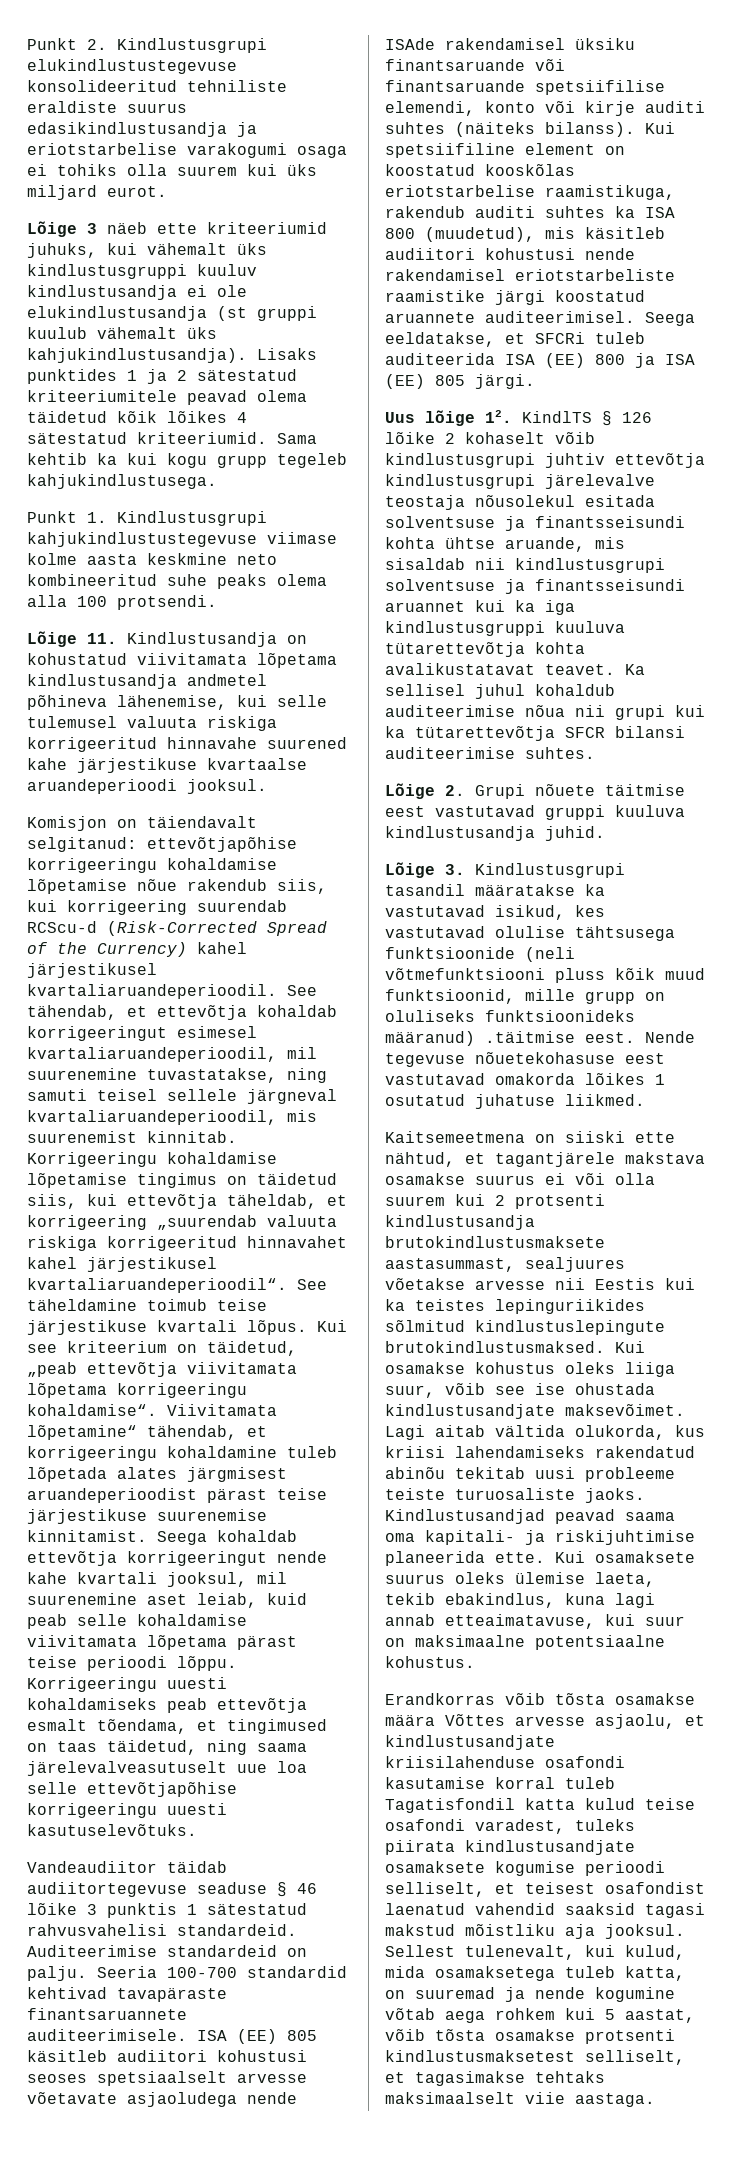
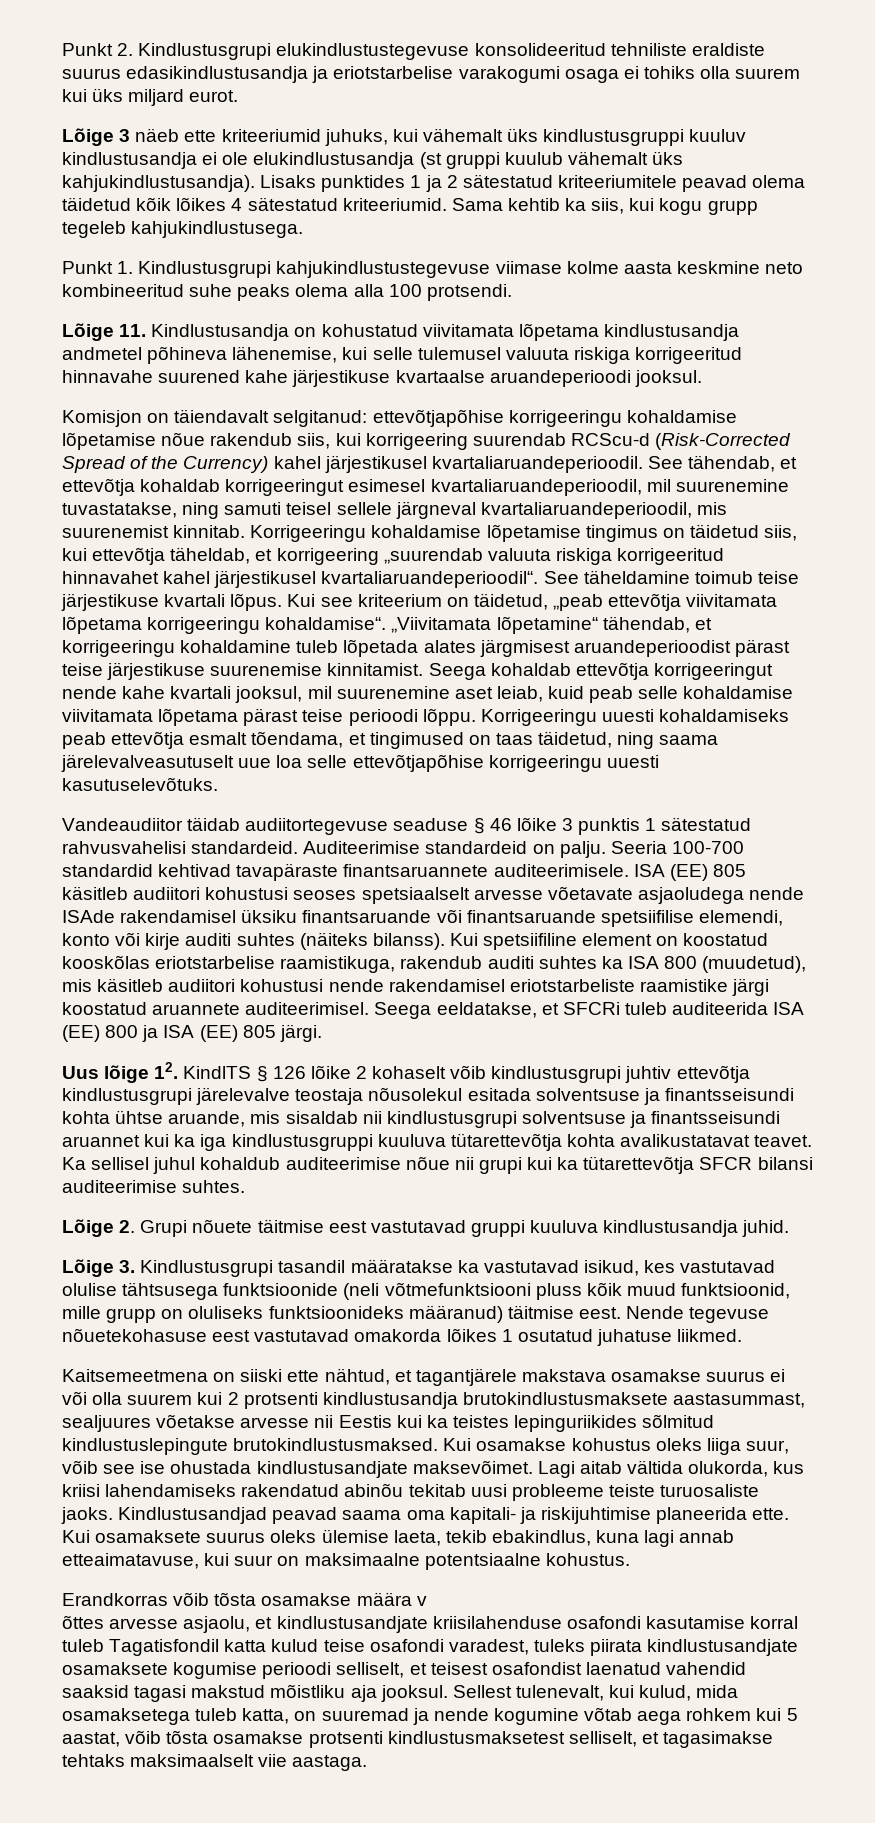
- Sama kehtib ka kui kogu grupp tegeleb kahjukindlustusega.
+ Sama kehtib ka siis, kui kogu grupp tegeleb kahjukindlustusega.
- Viivitamata lõpetamine“ tähendab, et korrigeeringu kohaldamine tuleb lõpetada alates järgmisest aruandeperioodist pärast teise järjestikuse suurenemise kinnitamist.
+ „Viivitamata lõpetamine“ tähendab, et korrigeeringu kohaldamine tuleb lõpetada alates järgmisest aruandeperioodist pärast teise järjestikuse suurenemise kinnitamist.
- Ka sellisel juhul kohaldub auditeerimise nõua nii grupi kui ka tütarettevõtja SFCR bilansi auditeerimise suhtes.
+ Ka sellisel juhul kohaldub auditeerimise nõue nii grupi kui ka tütarettevõtja SFCR bilansi auditeerimise suhtes.
- Lõige 3. Kindlustusgrupi tasandil määratakse ka vastutavad isikud, kes vastutavad olulise tähtsusega funktsioonide (neli võtmefunktsiooni pluss kõik muud funktsioonid, mille grupp on oluliseks funktsioonideks määranud) .täitmise eest.
+ Lõige 3. Kindlustusgrupi tasandil määratakse ka vastutavad isikud, kes vastutavad olulise tähtsusega funktsioonide (neli võtmefunktsiooni pluss kõik muud funktsioonid, mille grupp on oluliseks funktsioonideks määranud) täitmise eest.
- Erandkorras võib tõsta osamakse määra Võttes arvesse asjaolu, et kindlustusandjate kriisilahenduse osafondi kasutamise korral tuleb Tagatisfondil katta kulud teise osafondi varadest, tuleks piirata kindlustusandjate osamaksete kogumise perioodi selliselt, et teisest osafondist laenatud vahendid saaksid tagasi makstud mõistliku aja jooksul.
+ Erandkorras võib tõsta osamakse määra v
+ õttes arvesse asjaolu, et kindlustusandjate kriisilahenduse osafondi kasutamise korral tuleb Tagatisfondil katta kulud teise osafondi varadest, tuleks piirata kindlustusandjate osamaksete kogumise perioodi selliselt, et teisest osafondist laenatud vahendid saaksid tagasi makstud mõistliku aja jooksul.

